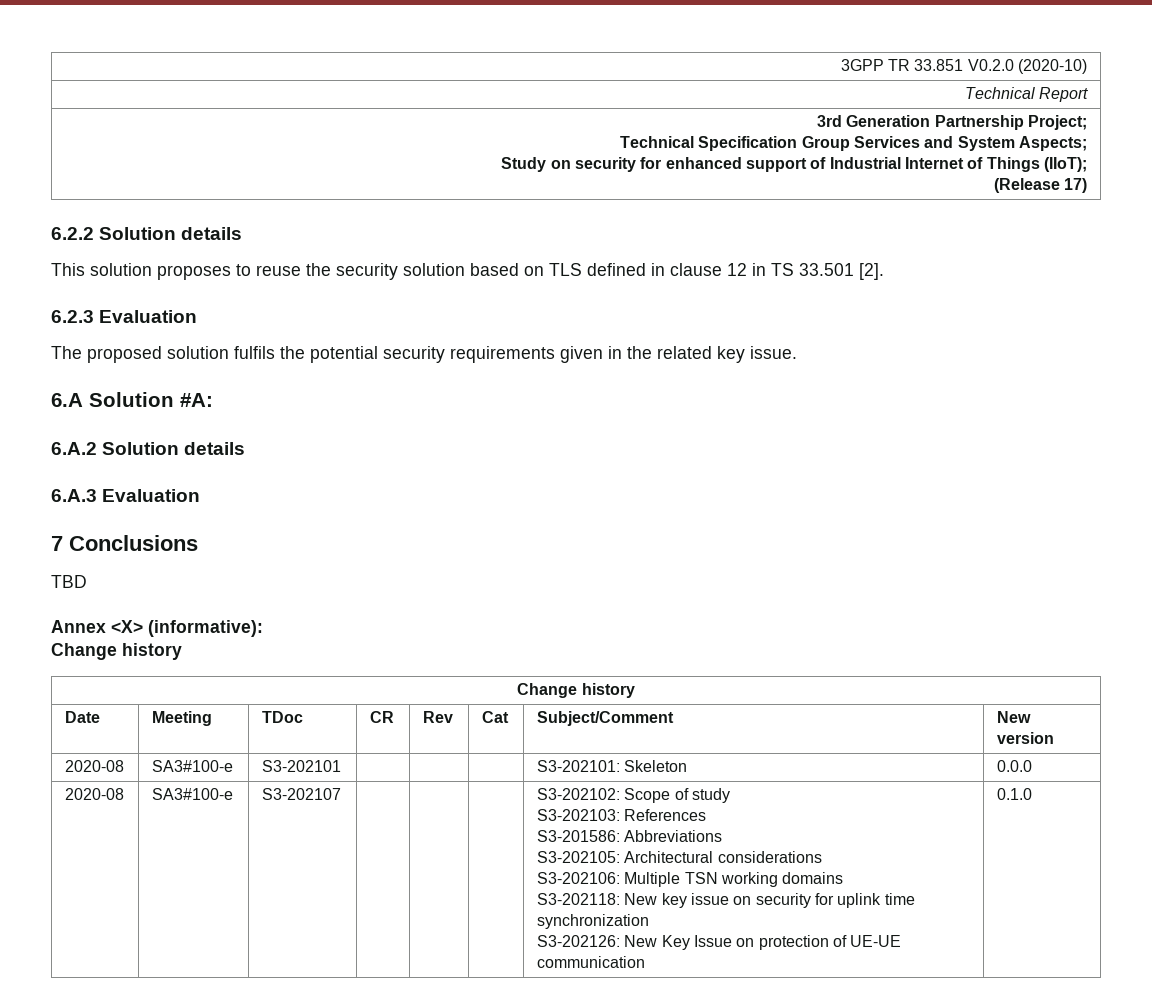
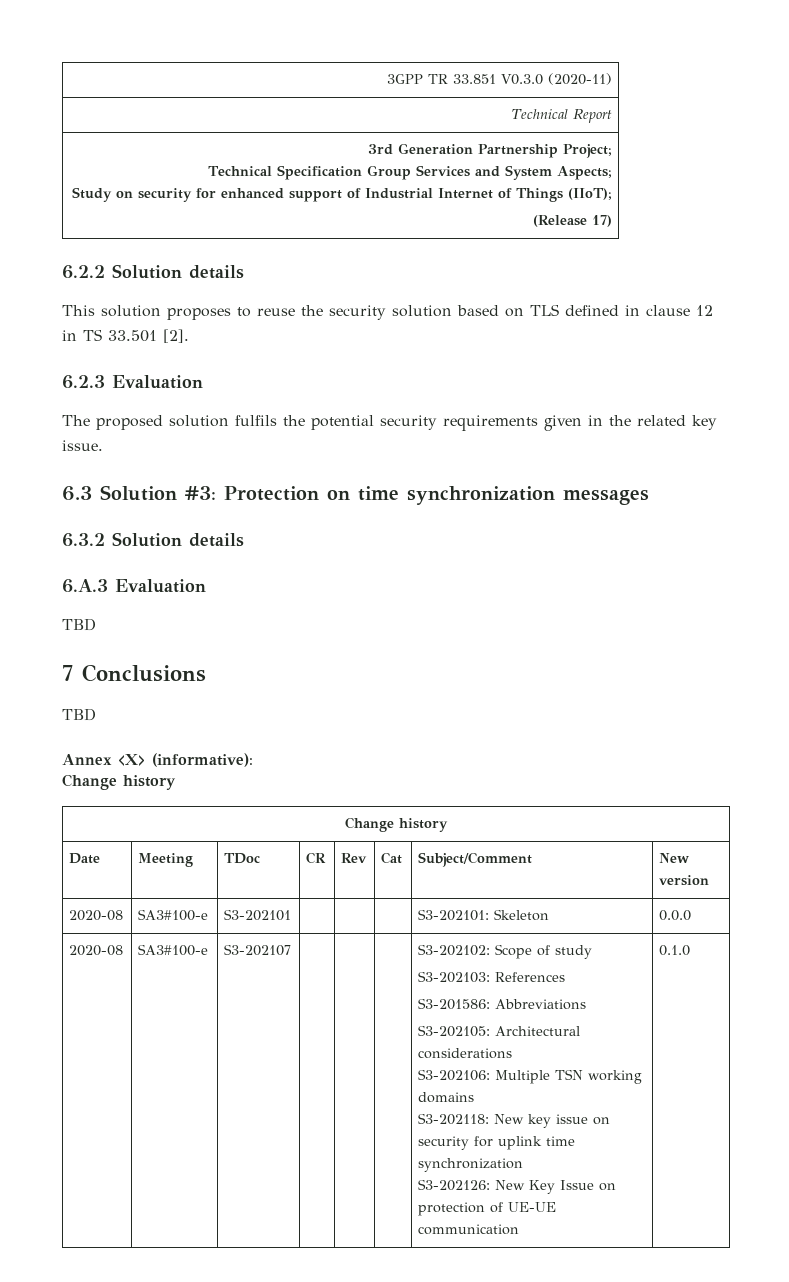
- 3GPP TR 33.851 V0.2.0 (2020-10)
+ 3GPP TR 33.851 V0.3.0 (2020-11)
- 6.A Solution #A:
- 6.A.2 Solution details
+ 6.3 Solution #3: Protection on time synchronization messages
+ 6.3.2 Solution details
  6.A.3 Evaluation
+ TBD

